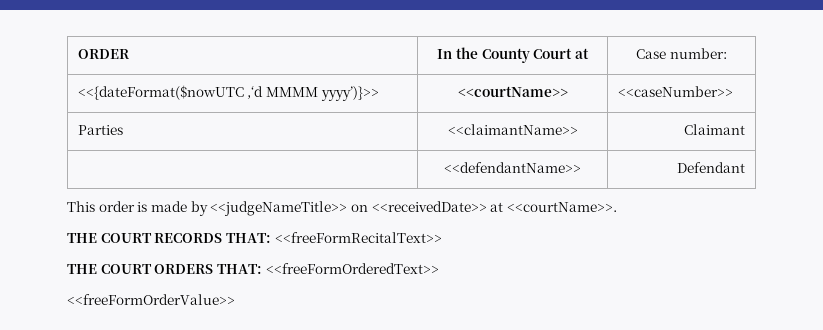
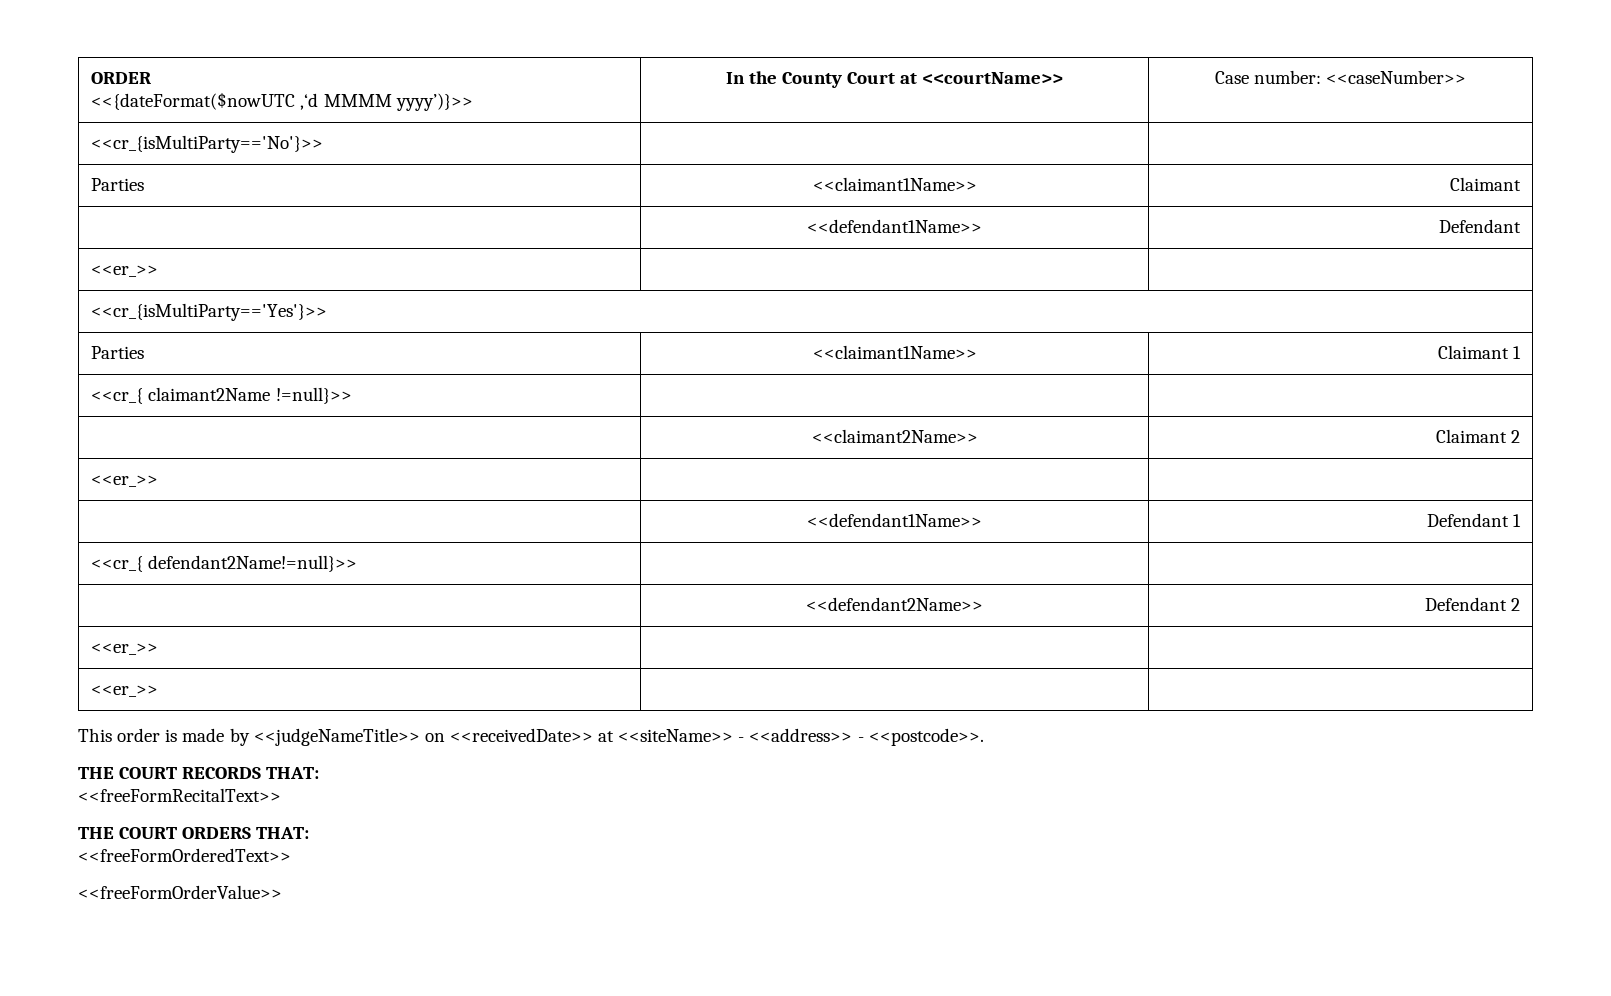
- ORDER | In the County Court at | Case number:
- <<{dateFormat($nowUTC ,‘d MMMM yyyy’)}>> | <<courtName>> | <<caseNumber>>
- Parties | <<claimantName>> | Claimant
- | <<defendantName>> | Defendant
+ ORDER
+ <<{dateFormat($nowUTC ,‘d MMMM yyyy’)}>> | In the County Court at <<courtName>> | Case number: <<caseNumber>>
+ <<cr_{isMultiParty=='No'}>> | |
+ Parties | <<claimant1Name>> | Claimant
+ | <<defendant1Name>> | Defendant
+ <<er_>> | |
+ <<cr_{isMultiParty=='Yes'}>>
+ Parties | <<claimant1Name>> | Claimant 1
+ <<cr_{ claimant2Name !=null}>> | |
+ | <<claimant2Name>> | Claimant 2
+ <<er_>> | |
+ | <<defendant1Name>> | Defendant 1
+ <<cr_{ defendant2Name!=null}>> | |
+ | <<defendant2Name>> | Defendant 2
+ <<er_>> | |
+ <<er_>> | |
- This order is made by <<judgeNameTitle>> on <<receivedDate>> at <<courtName>>.
+ This order is made by <<judgeNameTitle>> on <<receivedDate>> at <<siteName>> - <<address>> - <<postcode>>.
- THE COURT RECORDS THAT: <<freeFormRecitalText>>
+ THE COURT RECORDS THAT:
+ <<freeFormRecitalText>>
- THE COURT ORDERS THAT: <<freeFormOrderedText>>
+ THE COURT ORDERS THAT:
+ <<freeFormOrderedText>>

